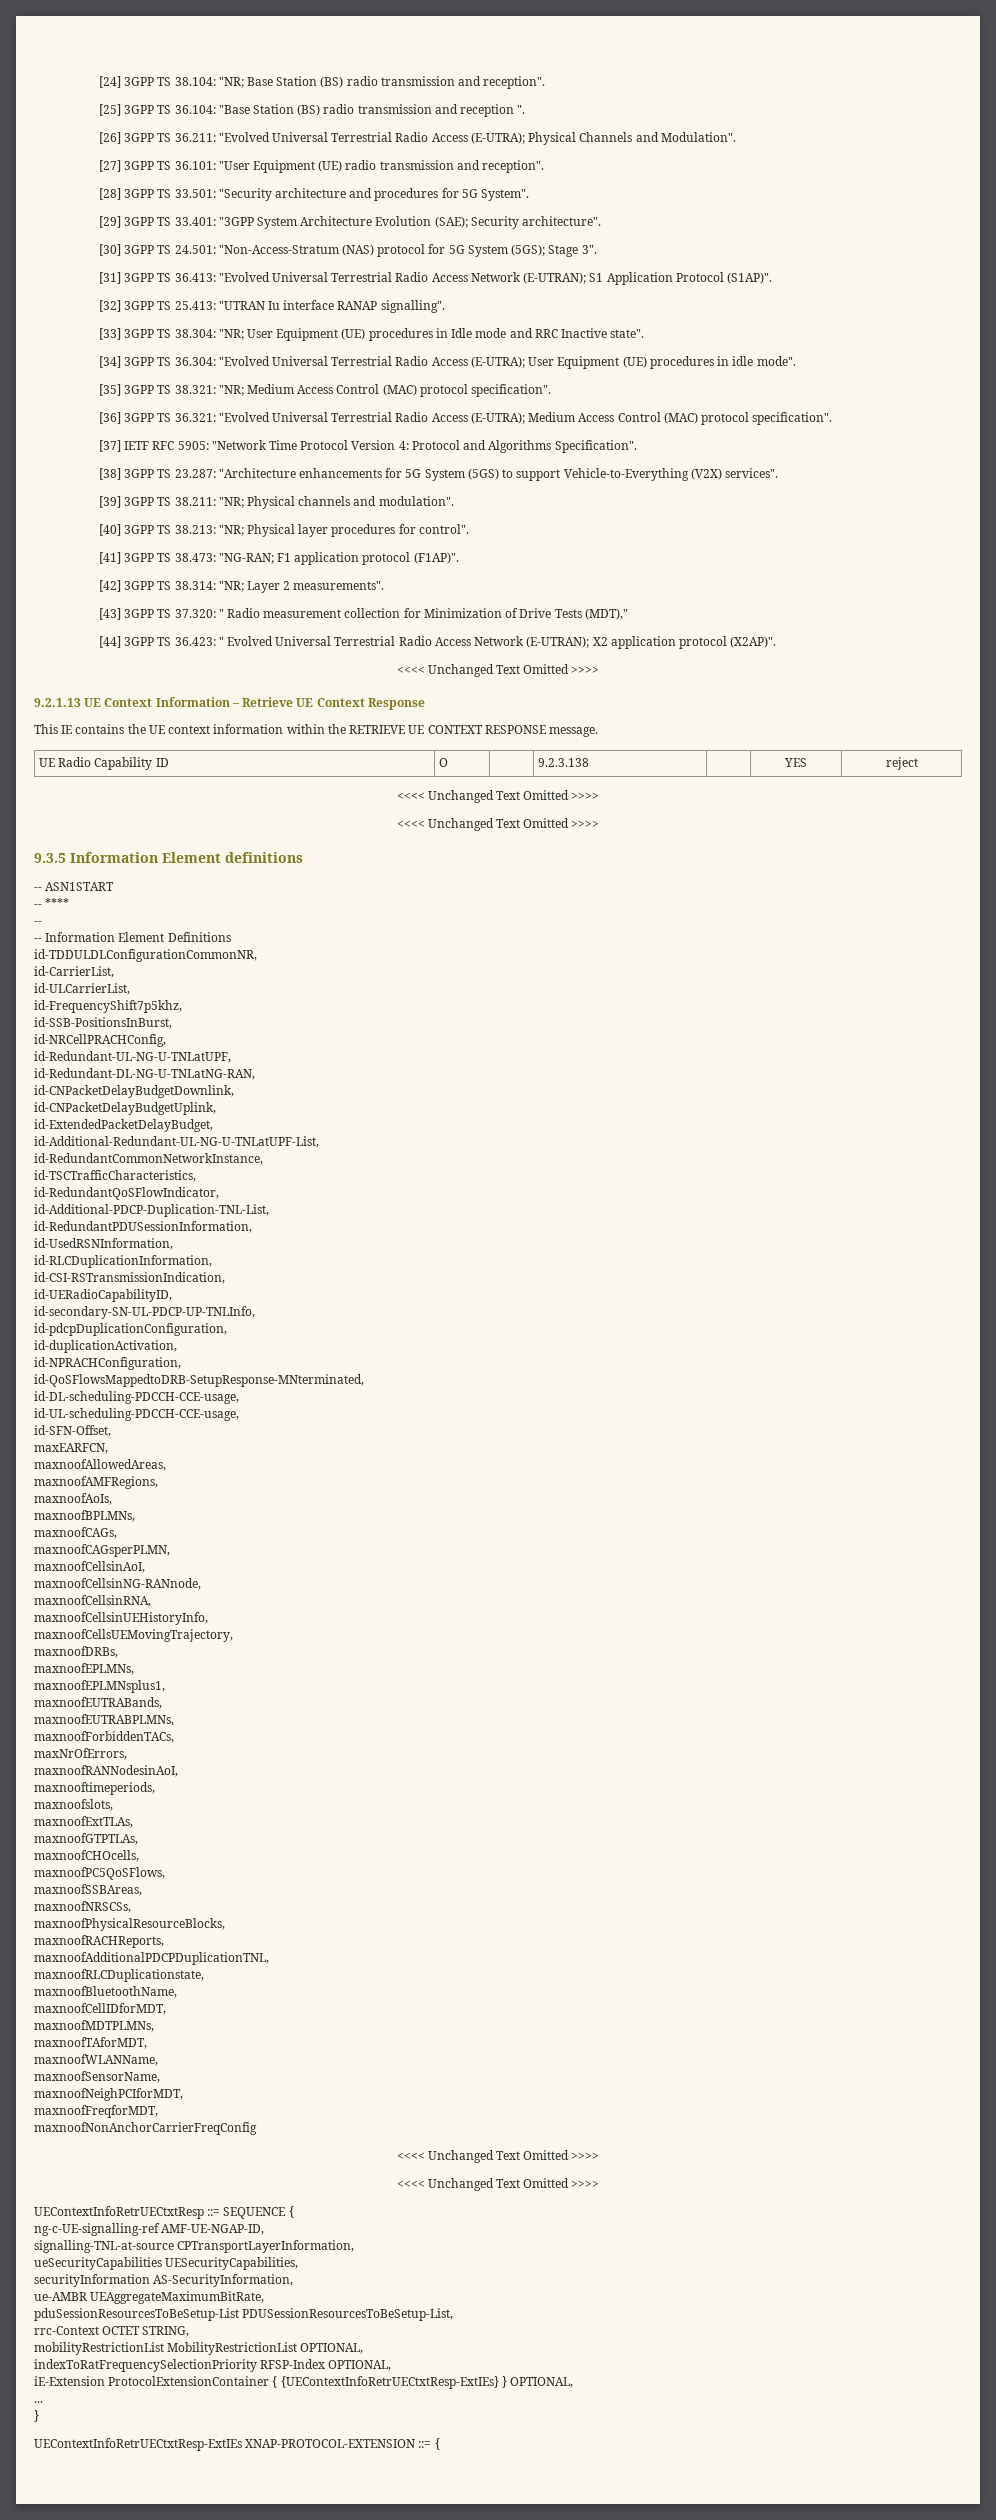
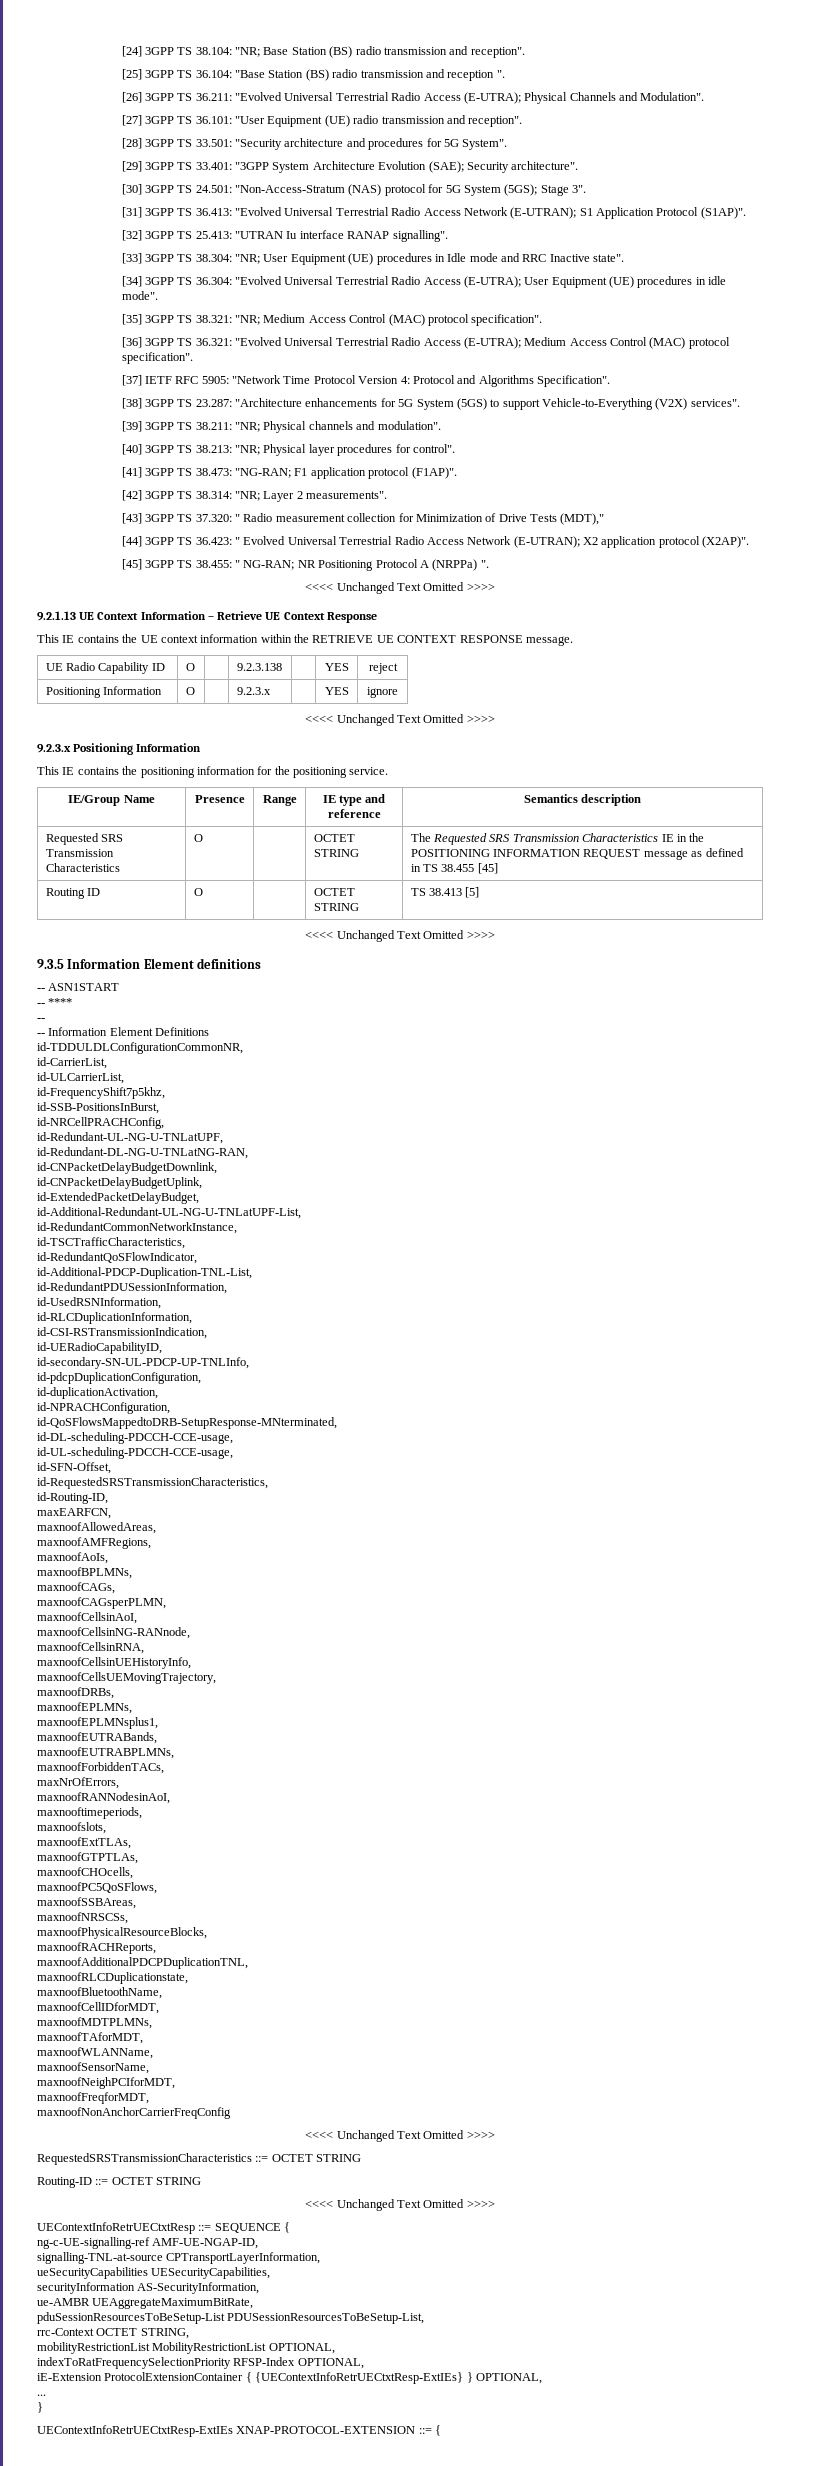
+ [45] 3GPP TS 38.455: " NG-RAN; NR Positioning Protocol A (NRPPa) ".
  UE Radio Capability ID | O | | 9.2.3.138 | | YES | reject
+ Positioning Information | O | | 9.2.3.x | | YES | ignore
  <<<< Unchanged Text Omitted >>>>
+ 9.2.3.x Positioning Information
+ This IE contains the positioning information for the positioning service.
+ IE/Group Name | Presence | Range | IE type and reference | Semantics description
+ Requested SRS Transmission Characteristics | O | | OCTET STRING | The Requested SRS Transmission Characteristics IE in the POSITIONING INFORMATION REQUEST message as defined in TS 38.455 [45]
+ Routing ID | O | | OCTET STRING | TS 38.413 [5]
+ id-RequestedSRSTransmissionCharacteristics,
+ id-Routing-ID,
+ RequestedSRSTransmissionCharacteristics ::= OCTET STRING
+ Routing-ID ::= OCTET STRING

